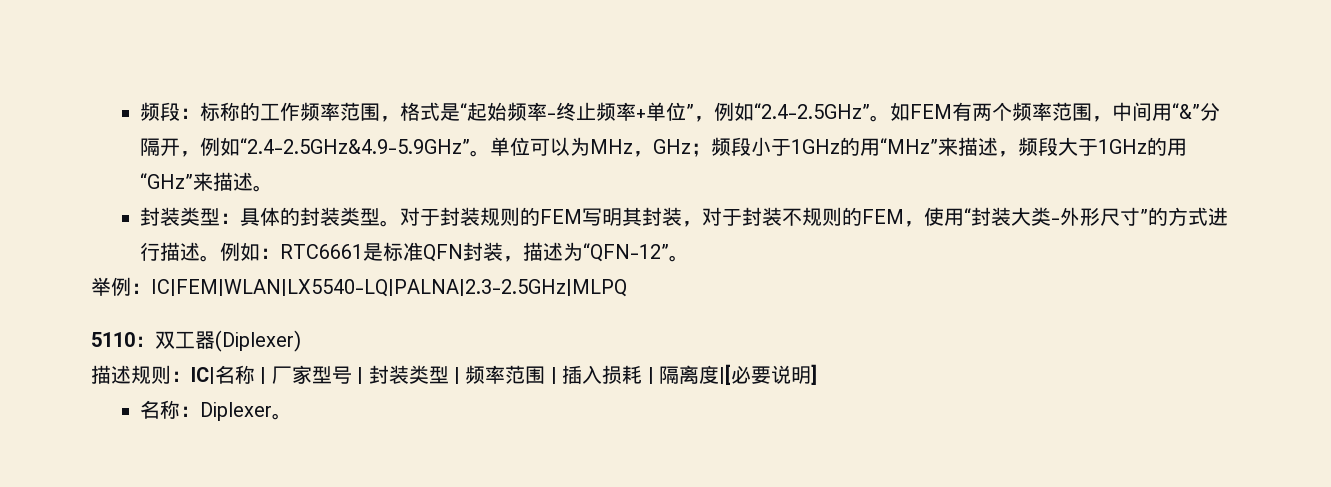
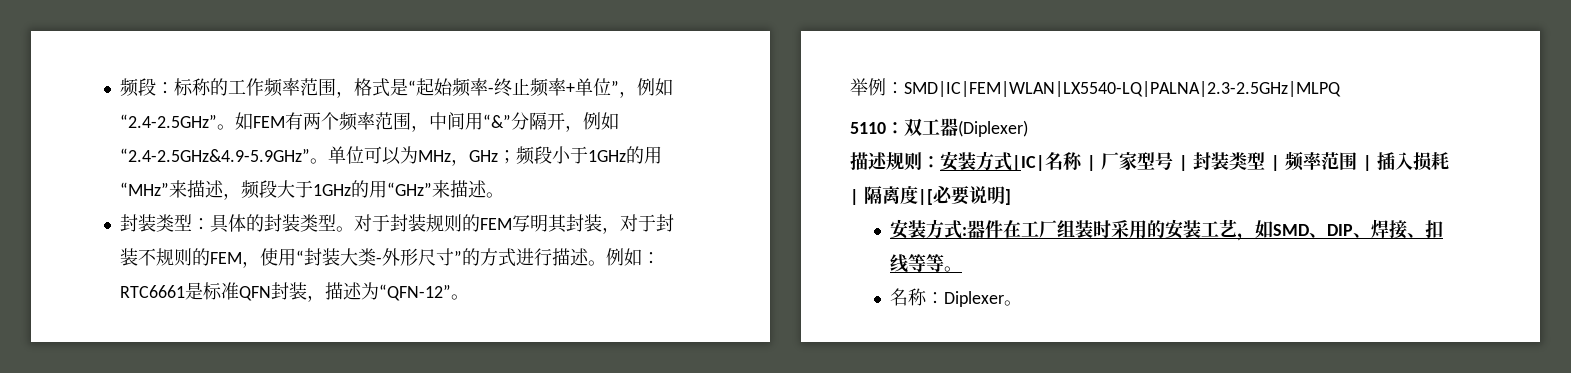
- 举例：IC|FEM|WLAN|LX5540-LQ|PALNA|2.3-2.5GHz|MLPQ
+ 举例：SMD|IC|FEM|WLAN|LX5540-LQ|PALNA|2.3-2.5GHz|MLPQ
- 描述规则：IC|名称 | 厂家型号 | 封装类型 | 频率范围 | 插入损耗 | 隔离度|[必要说明]
+ 描述规则：安装方式|IC|名称 | 厂家型号 | 封装类型 | 频率范围 | 插入损耗 | 隔离度|[必要说明]
+ 安装方式:器件在工厂组装时采用的安装工艺，如SMD、DIP、焊接、扣线等等。

